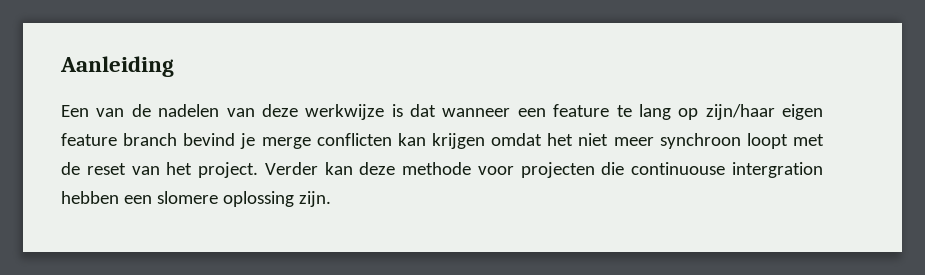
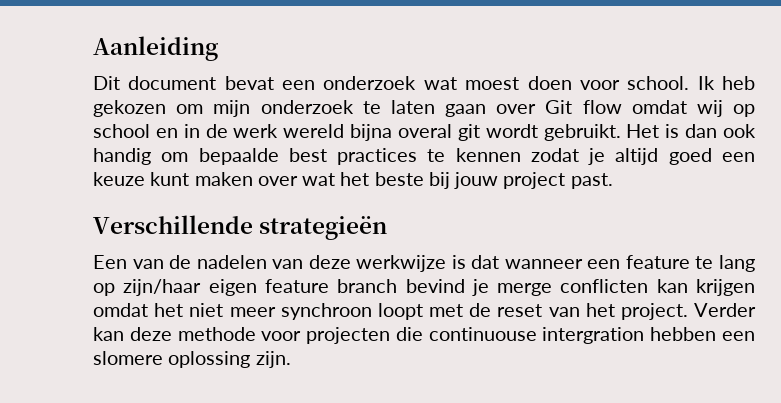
+ Dit document bevat een onderzoek wat moest doen voor school. Ik heb gekozen om mijn onderzoek te laten gaan over Git flow omdat wij op school en in de werk wereld bijna overal git wordt gebruikt. Het is dan ook handig om bepaalde best practices te kennen zodat je altijd goed een keuze kunt maken over wat het beste bij jouw project past.
+ Verschillende strategieën

